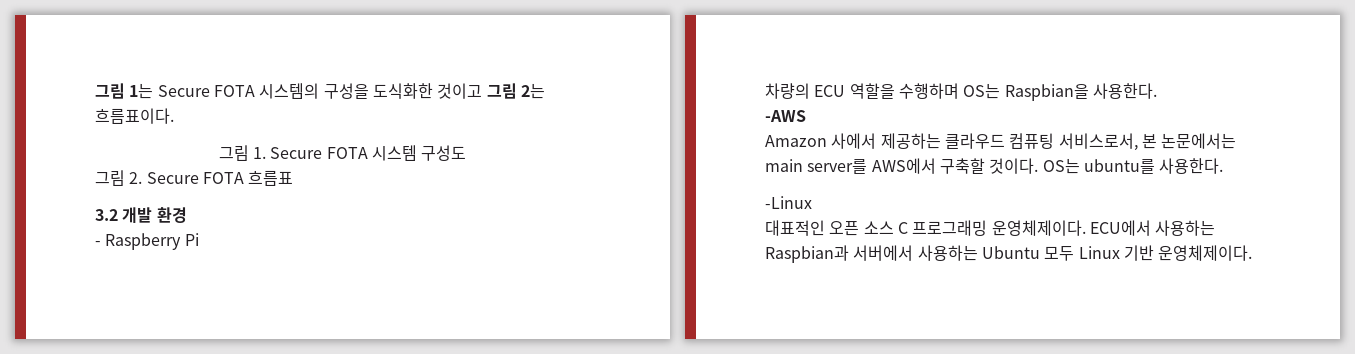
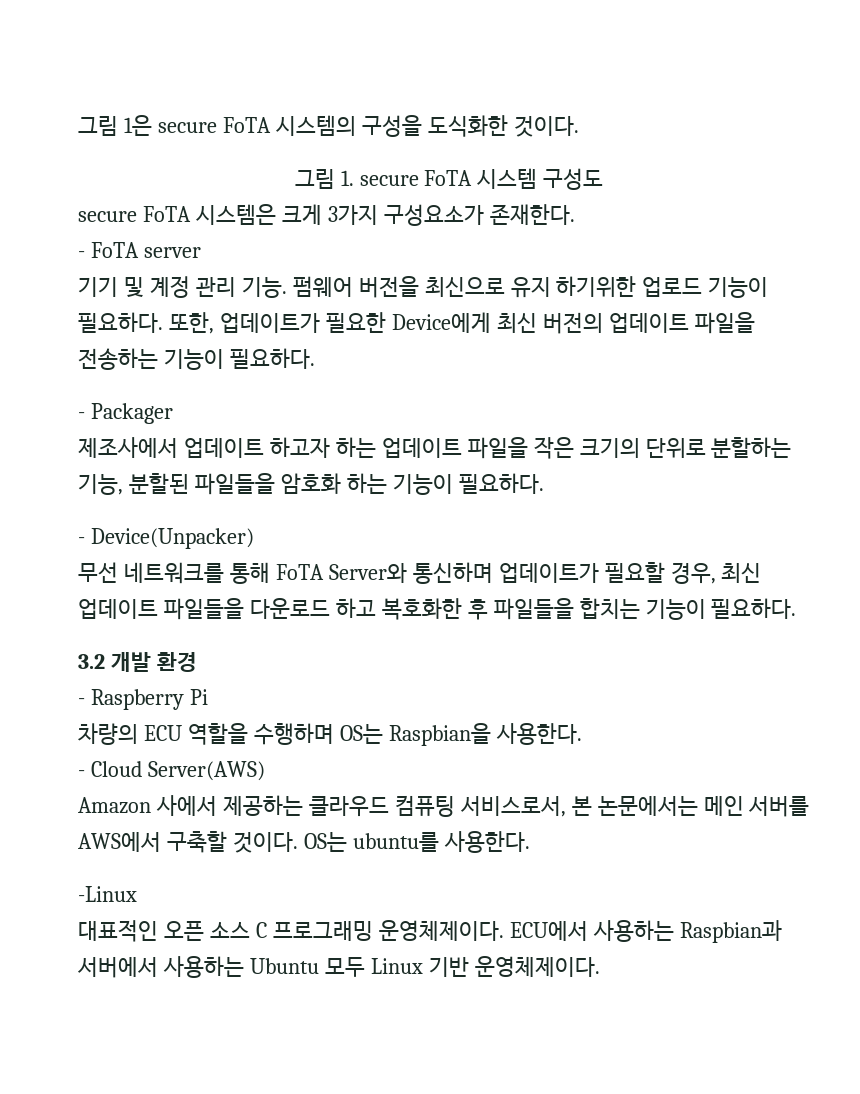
- 그림 1는 Secure FOTA 시스템의 구성을 도식화한 것이고 그림 2는 흐름표이다.
+ 그림 1은 secure FoTA 시스템의 구성을 도식화한 것이다.
- 그림 1. Secure FOTA 시스템 구성도
+ 그림 1. secure FoTA 시스템 구성도
- 그림 2. Secure FOTA 흐름표
+ secure FoTA 시스템은 크게 3가지 구성요소가 존재한다.
+ - FoTA server
+ 기기 및 계정 관리 기능. 펌웨어 버전을 최신으로 유지 하기위한 업로드 기능이 필요하다. 또한, 업데이트가 필요한 Device에게 최신 버전의 업데이트 파일을 전송하는 기능이 필요하다.
+ - Packager
+ 제조사에서 업데이트 하고자 하는 업데이트 파일을 작은 크기의 단위로 분할하는 기능, 분할된 파일들을 암호화 하는 기능이 필요하다.
+ - Device(Unpacker)
+ 무선 네트워크를 통해 FoTA Server와 통신하며 업데이트가 필요할 경우, 최신 업데이트 파일들을 다운로드 하고 복호화한 후 파일들을 합치는 기능이 필요하다.
- -AWS
+ - Cloud Server(AWS)
- Amazon 사에서 제공하는 클라우드 컴퓨팅 서비스로서, 본 논문에서는 main server를 AWS에서 구축할 것이다.
+ Amazon 사에서 제공하는 클라우드 컴퓨팅 서비스로서, 본 논문에서는 메인 서버를 AWS에서 구축할 것이다.

